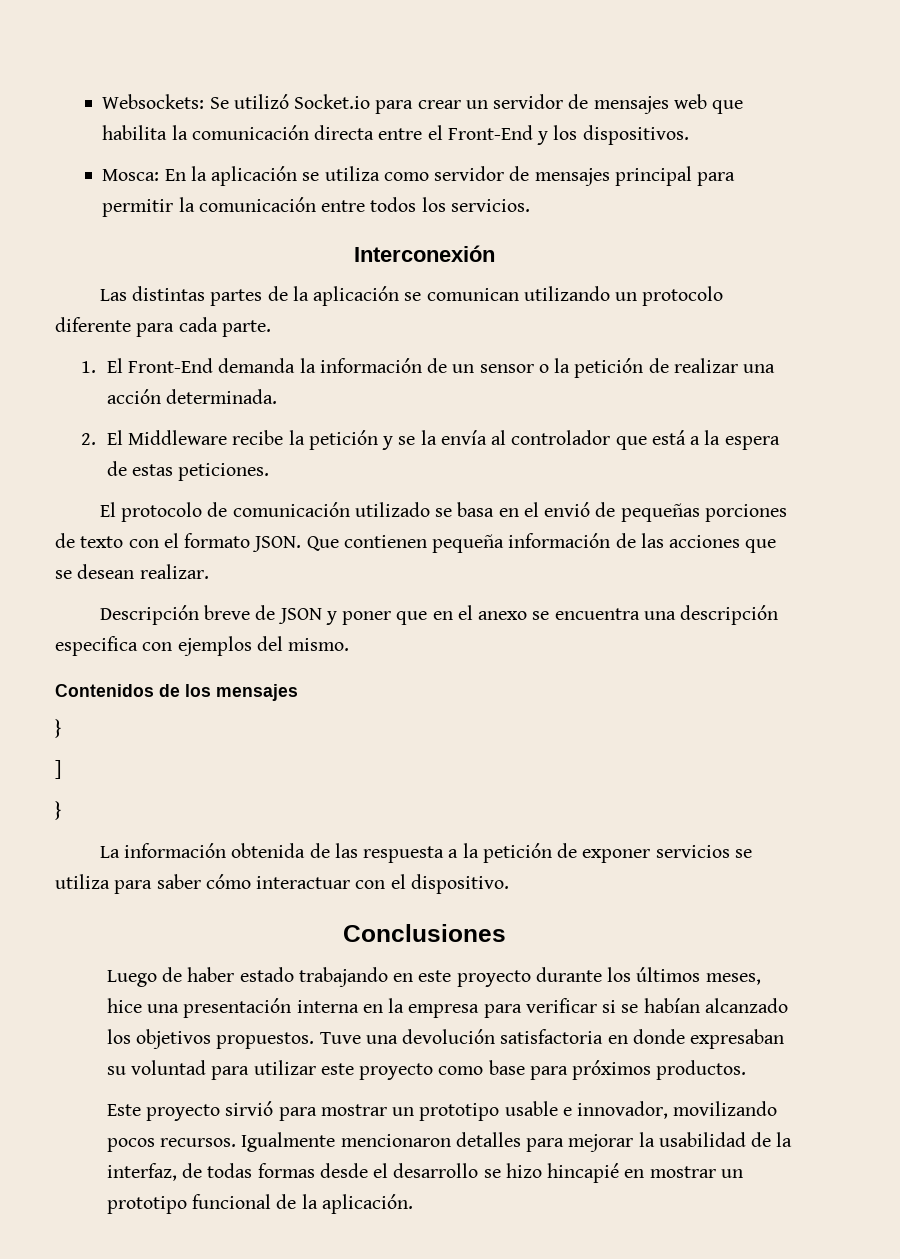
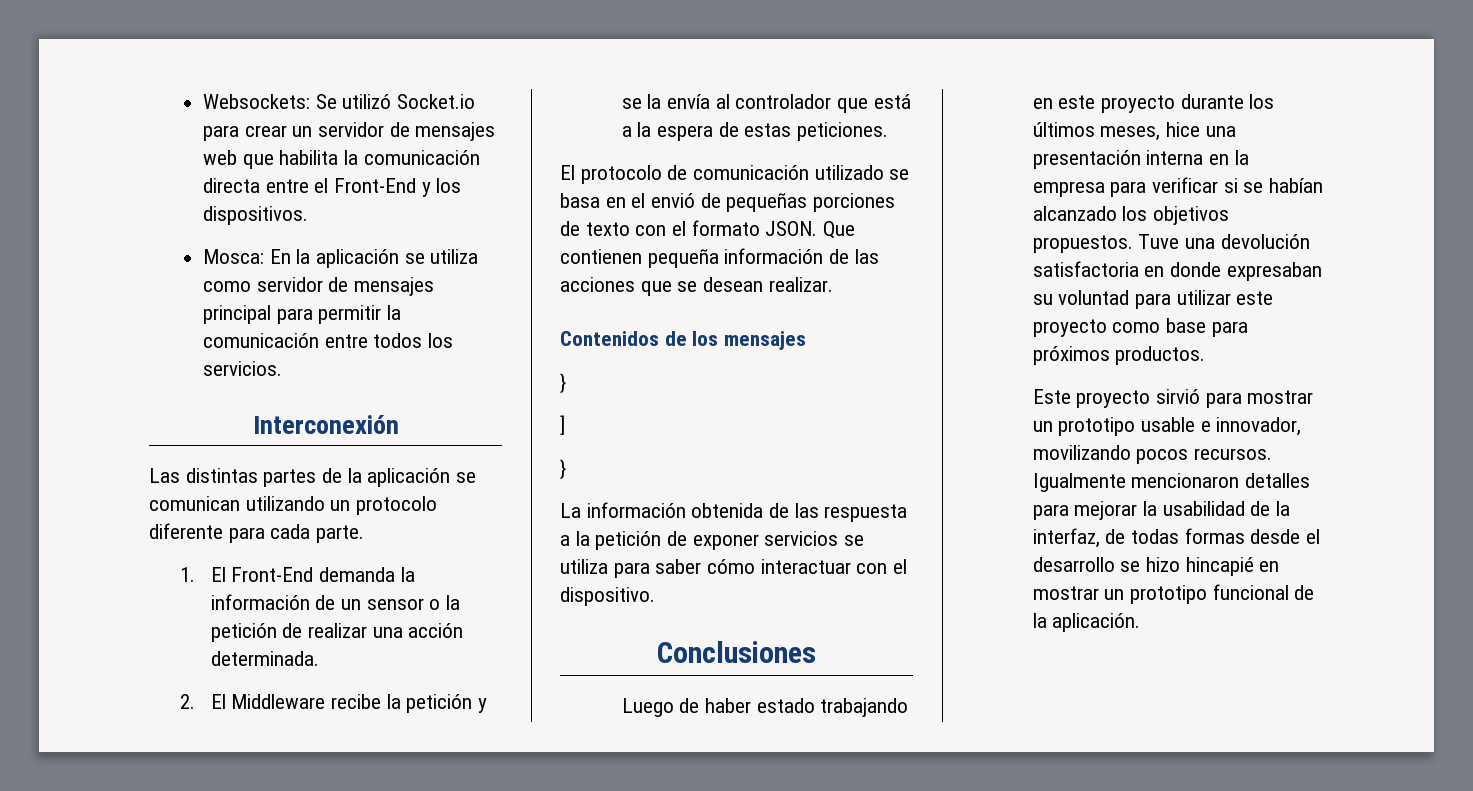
- Descripción breve de JSON y poner que en el anexo se encuentra una descripción especifica con ejemplos del mismo.

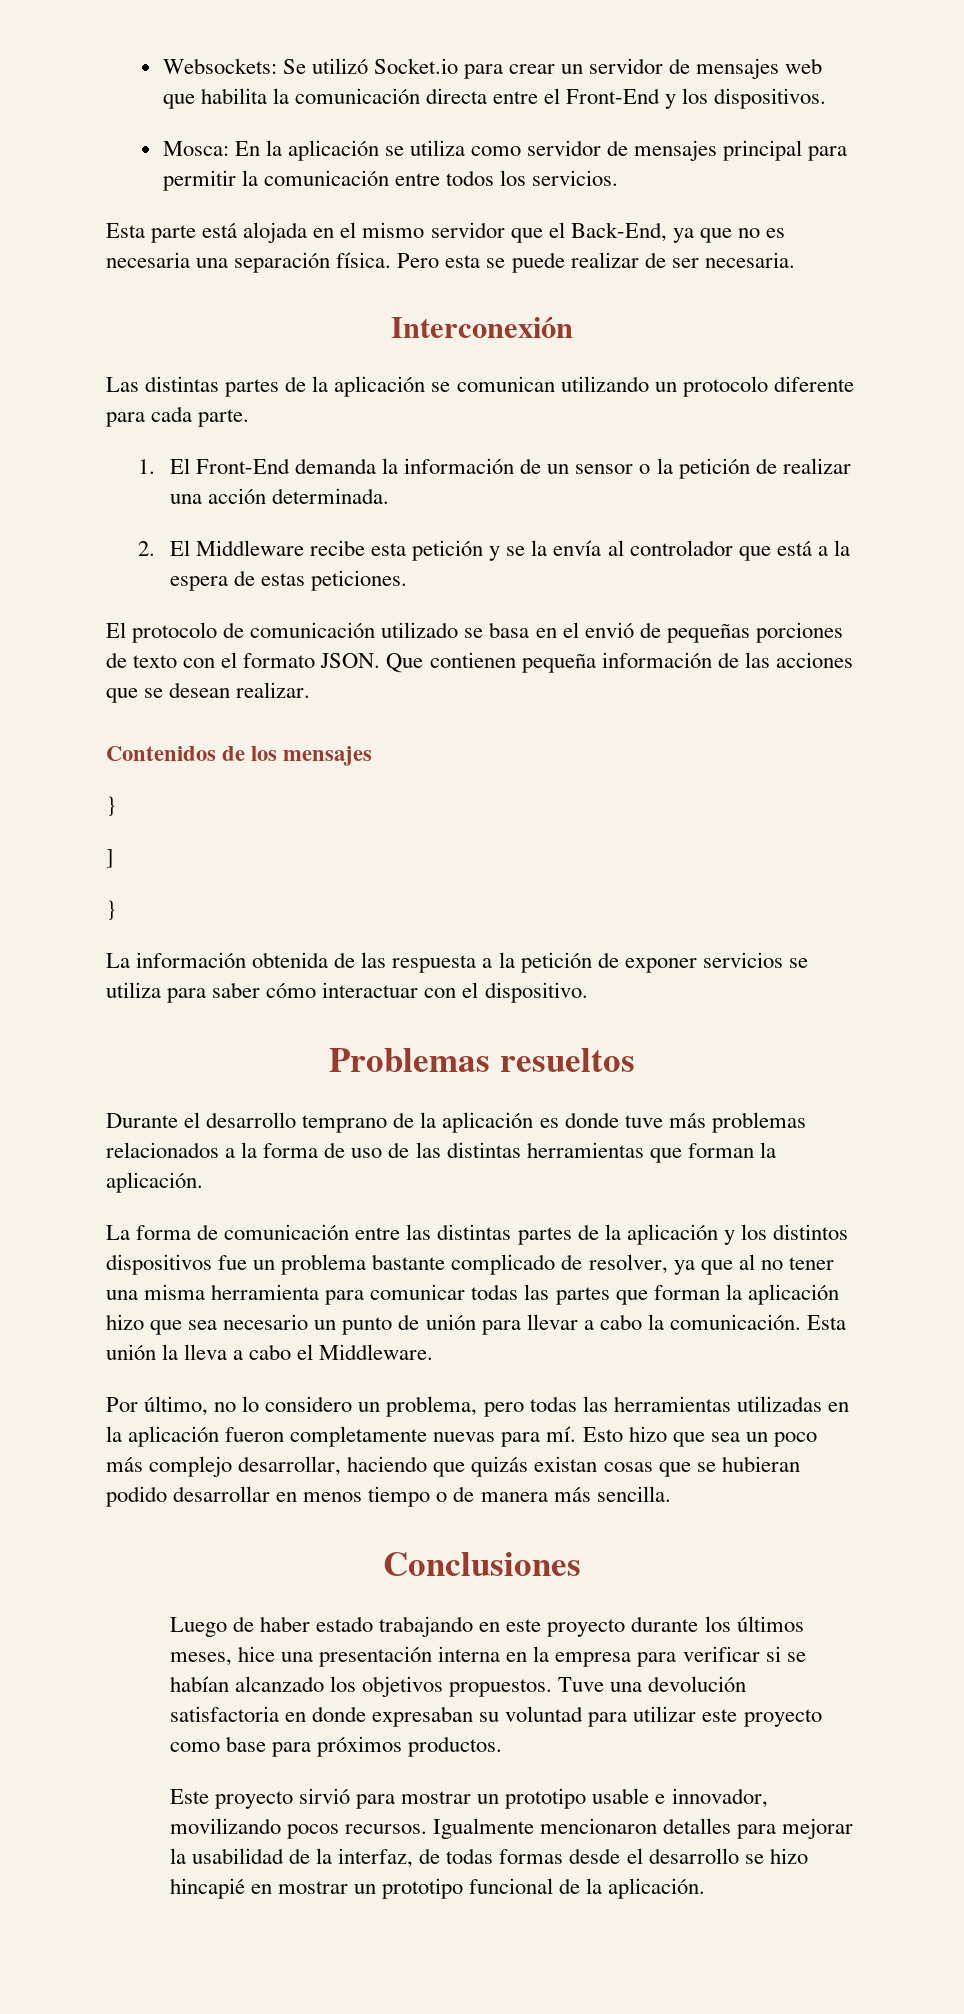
+ Esta parte está alojada en el mismo servidor que el Back-End, ya que no es necesaria una separación física. Pero esta se puede realizar de ser necesaria.
- 2. El Middleware recibe la petición y se la envía al controlador que está a la espera de estas peticiones.
+ 2. El Middleware recibe esta petición y se la envía al controlador que está a la espera de estas peticiones.
+ Problemas resueltos
+ Durante el desarrollo temprano de la aplicación es donde tuve más problemas relacionados a la forma de uso de las distintas herramientas que forman la aplicación.
+ La forma de comunicación entre las distintas partes de la aplicación y los distintos dispositivos fue un problema bastante complicado de resolver, ya que al no tener una misma herramienta para comunicar todas las partes que forman la aplicación hizo que sea necesario un punto de unión para llevar a cabo la comunicación. Esta unión la lleva a cabo el Middleware.
+ Por último, no lo considero un problema, pero todas las herramientas utilizadas en la aplicación fueron completamente nuevas para mí. Esto hizo que sea un poco más complejo desarrollar, haciendo que quizás existan cosas que se hubieran podido desarrollar en menos tiempo o de manera más sencilla.

